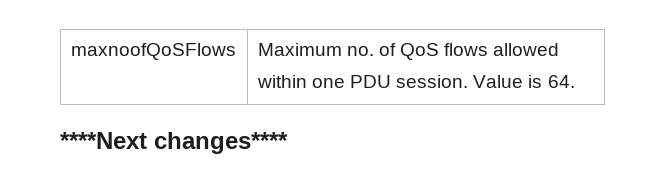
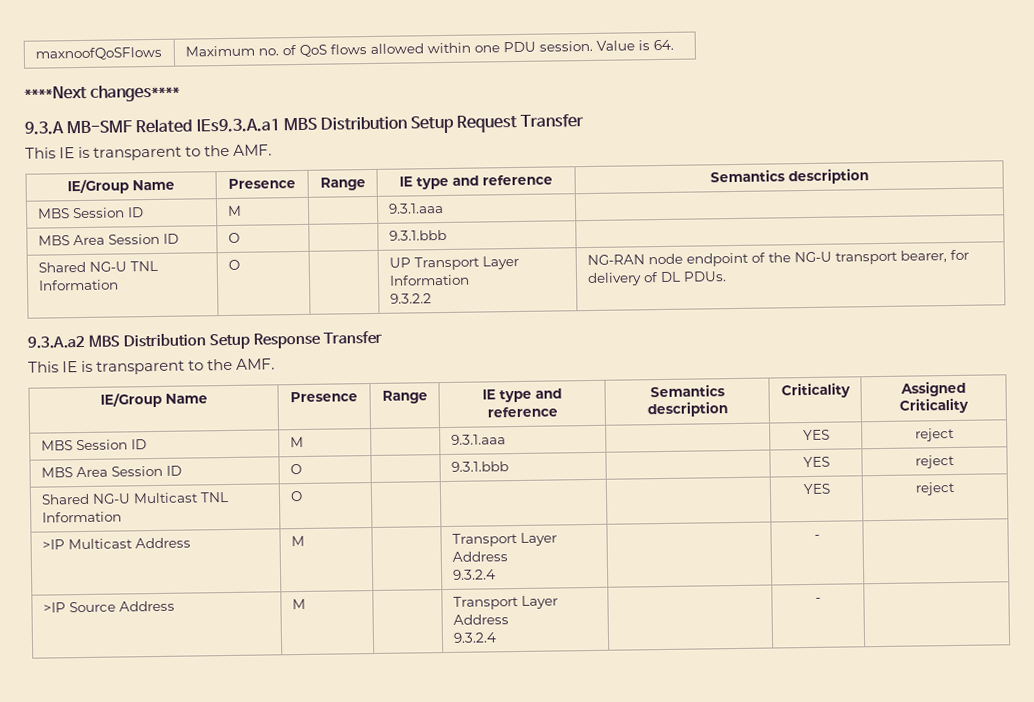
+ 9.3.A MB-SMF Related IEs9.3.A.a1 MBS Distribution Setup Request Transfer
+ This IE is transparent to the AMF.
+ IE/Group Name | Presence | Range | IE type and reference | Semantics description
+ MBS Session ID | M | | 9.3.1.aaa |
+ MBS Area Session ID | O | | 9.3.1.bbb |
+ Shared NG-U TNL Information | O | | UP Transport Layer Information
+ 9.3.2.2 | NG-RAN node endpoint of the NG-U transport bearer, for delivery of DL PDUs.
+ 9.3.A.a2 MBS Distribution Setup Response Transfer
+ This IE is transparent to the AMF.
+ IE/Group Name | Presence | Range | IE type and reference | Semantics description | Criticality | Assigned Criticality
+ MBS Session ID | M | | 9.3.1.aaa | | YES | reject
+ MBS Area Session ID | O | | 9.3.1.bbb | | YES | reject
+ Shared NG-U Multicast TNL Information | O | | | | YES | reject
+ >IP Multicast Address | M | | Transport Layer Address
+ 9.3.2.4 | | - |
+ >IP Source Address | M | | Transport Layer Address
+ 9.3.2.4 | | - |

